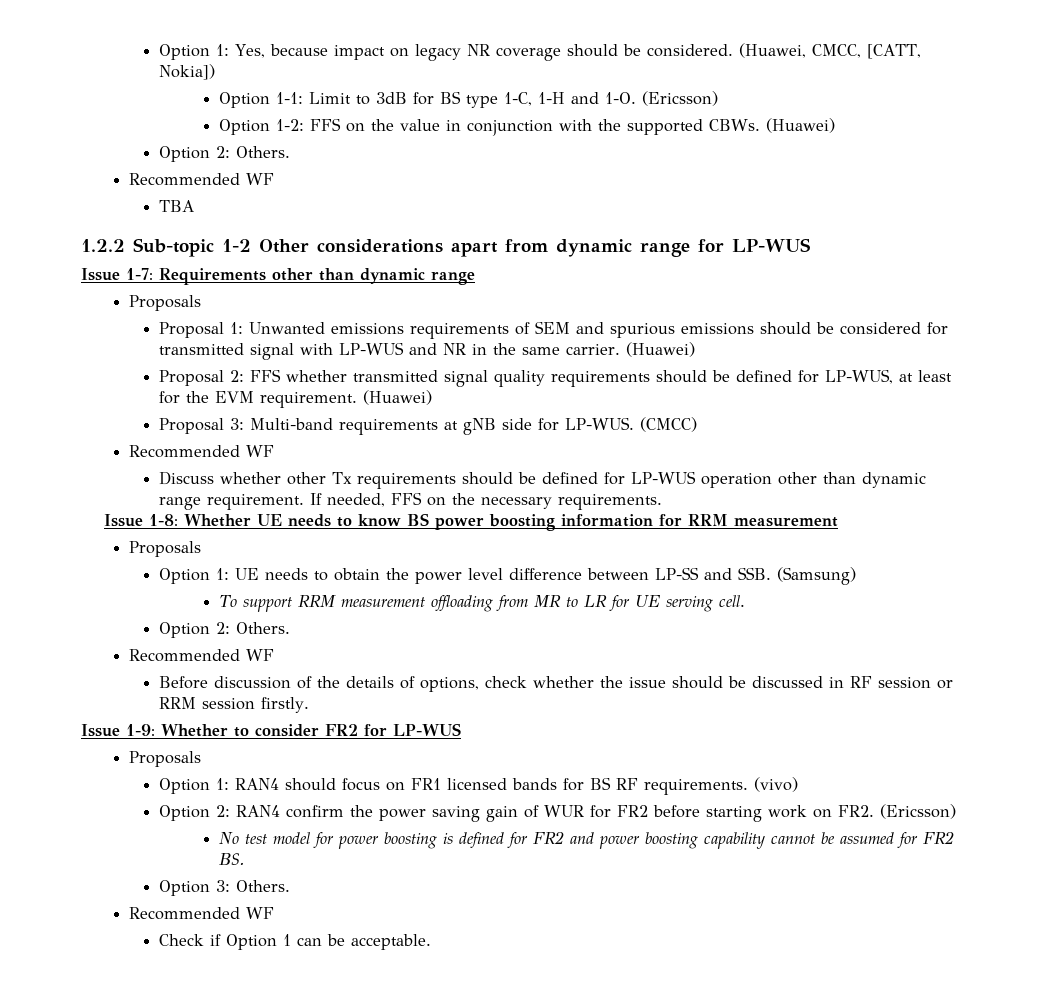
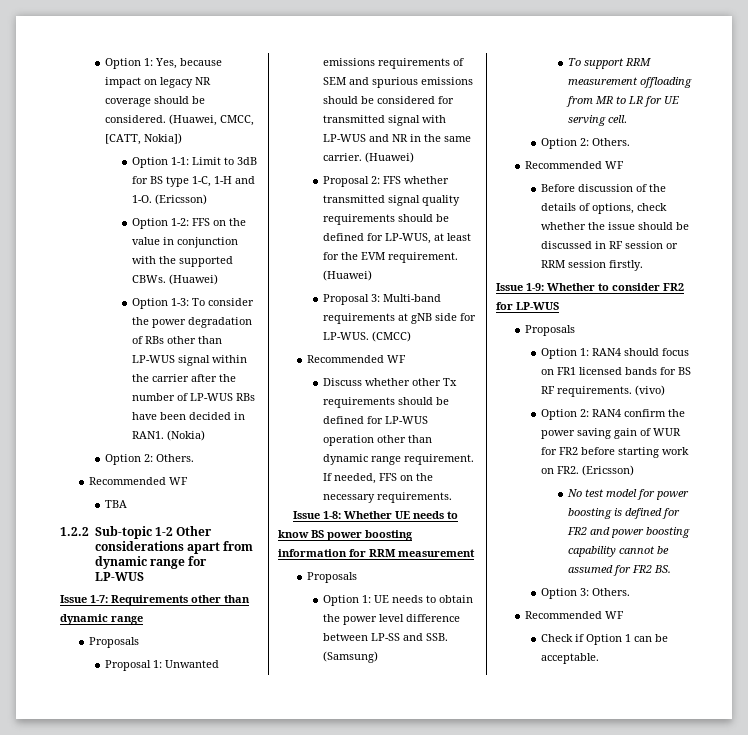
+ Option 1-3: To consider the power degradation of RBs other than LP-WUS signal within the carrier after the number of LP-WUS RBs have been decided in RAN1. (Nokia)

